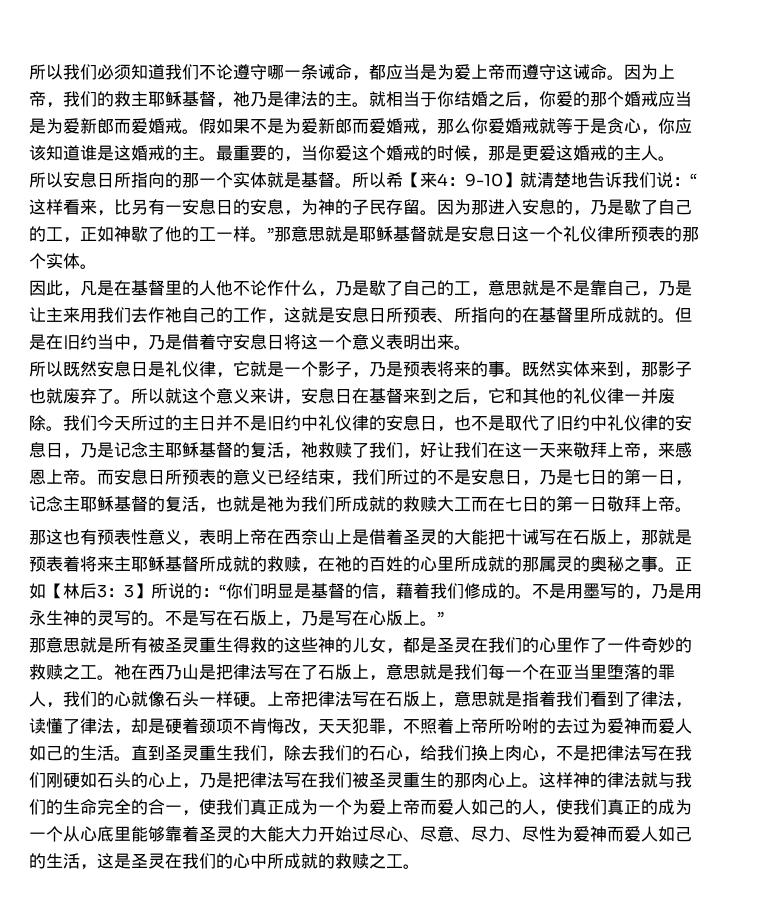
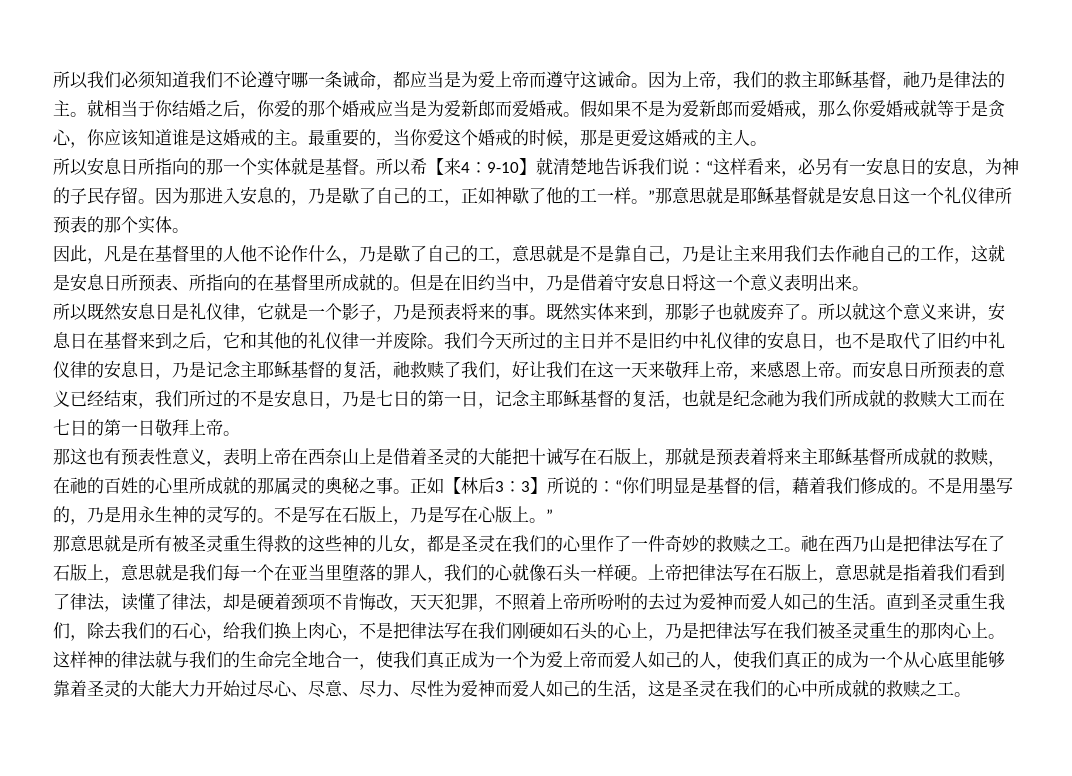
- 所以希【来4：9-10】就清楚地告诉我们说：“这样看来，比另有一安息日的安息，为神的子民存留。
+ 所以希【来4：9-10】就清楚地告诉我们说：“这样看来，必另有一安息日的安息，为神的子民存留。
- 而安息日所预表的意义已经结束，我们所过的不是安息日，乃是七日的第一日，记念主耶稣基督的复活，也就是祂为我们所成就的救赎大工而在七日的第一日敬拜上帝。
+ 而安息日所预表的意义已经结束，我们所过的不是安息日，乃是七日的第一日，记念主耶稣基督的复活，也就是纪念祂为我们所成就的救赎大工而在七日的第一日敬拜上帝。
- 这样神的律法就与我们的生命完全的合一，使我们真正成为一个为爱上帝而爱人如己的人，使我们真正的成为一个从心底里能够靠着圣灵的大能大力开始过尽心、尽意、尽力、尽性为爱神而爱人如己的生活，这是圣灵在我们的心中所成就的救赎之工。
+ 这样神的律法就与我们的生命完全地合一，使我们真正成为一个为爱上帝而爱人如己的人，使我们真正的成为一个从心底里能够靠着圣灵的大能大力开始过尽心、尽意、尽力、尽性为爱神而爱人如己的生活，这是圣灵在我们的心中所成就的救赎之工。

